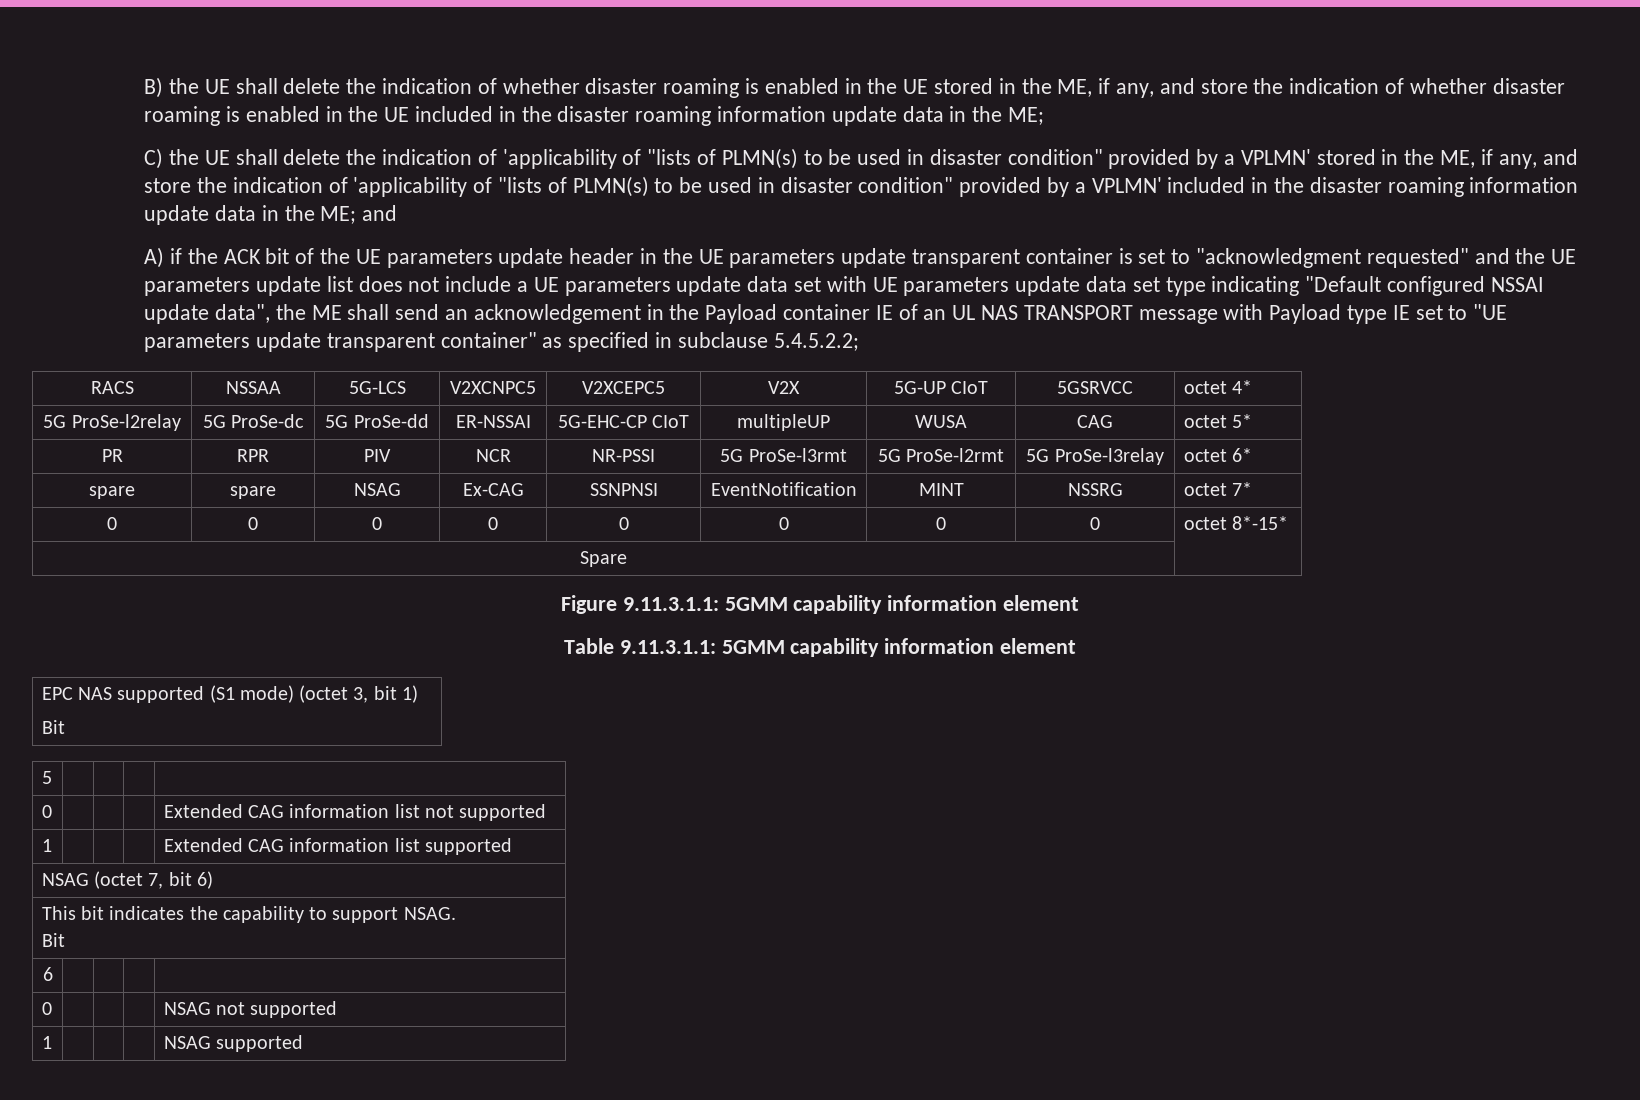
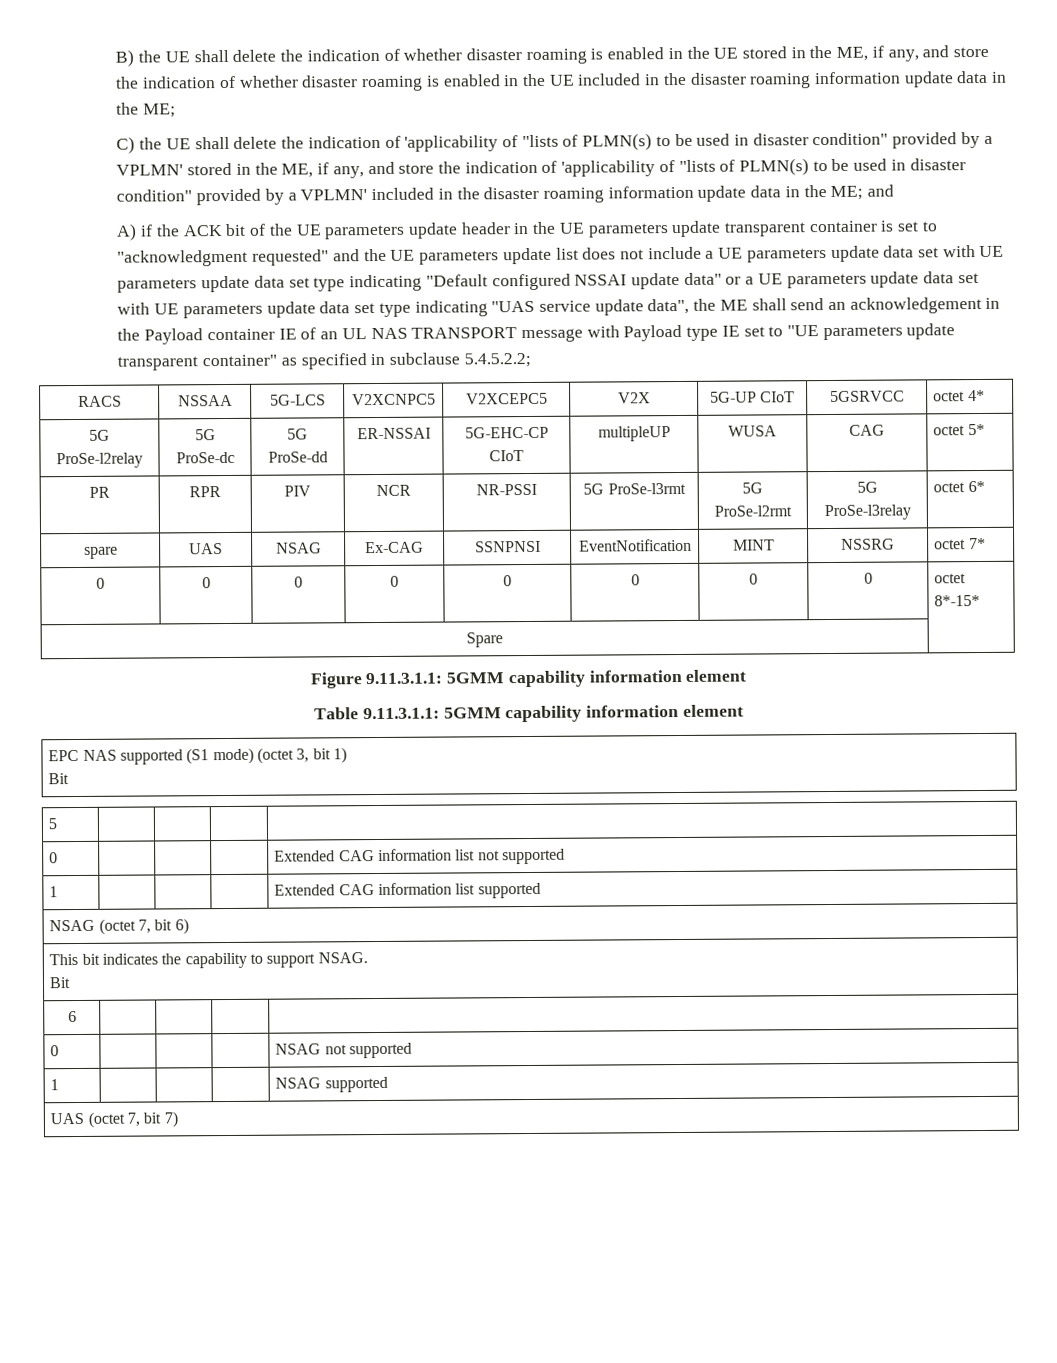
- A) if the ACK bit of the UE parameters update header in the UE parameters update transparent container is set to "acknowledgment requested" and the UE parameters update list does not include a UE parameters update data set with UE parameters update data set type indicating "Default configured NSSAI update data", the ME shall send an acknowledgement in the Payload container IE of an UL NAS TRANSPORT message with Payload type IE set to "UE parameters update transparent container" as specified in subclause 5.4.5.2.2;
+ A) if the ACK bit of the UE parameters update header in the UE parameters update transparent container is set to "acknowledgment requested" and the UE parameters update list does not include a UE parameters update data set with UE parameters update data set type indicating "Default configured NSSAI update data" or a UE parameters update data set with UE parameters update data set type indicating "UAS service update data", the ME shall send an acknowledgement in the Payload container IE of an UL NAS TRANSPORT message with Payload type IE set to "UE parameters update transparent container" as specified in subclause 5.4.5.2.2;
- spare | spare | NSAG | Ex-CAG | SSNPNSI | EventNotification | MINT | NSSRG | octet 7*
+ spare | UAS | NSAG | Ex-CAG | SSNPNSI | EventNotification | MINT | NSSRG | octet 7*
+ UAS (octet 7, bit 7)

